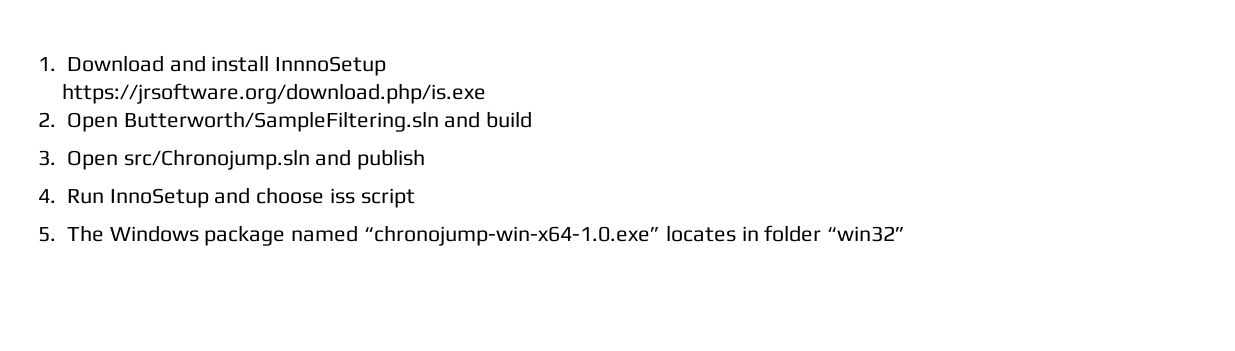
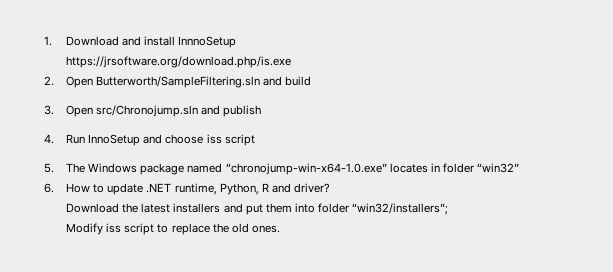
+ 6. How to update .NET runtime, Python, R and driver?
+ Download the latest installers and put them into folder “win32/installers”;
+ Modify iss script to replace the old ones.

